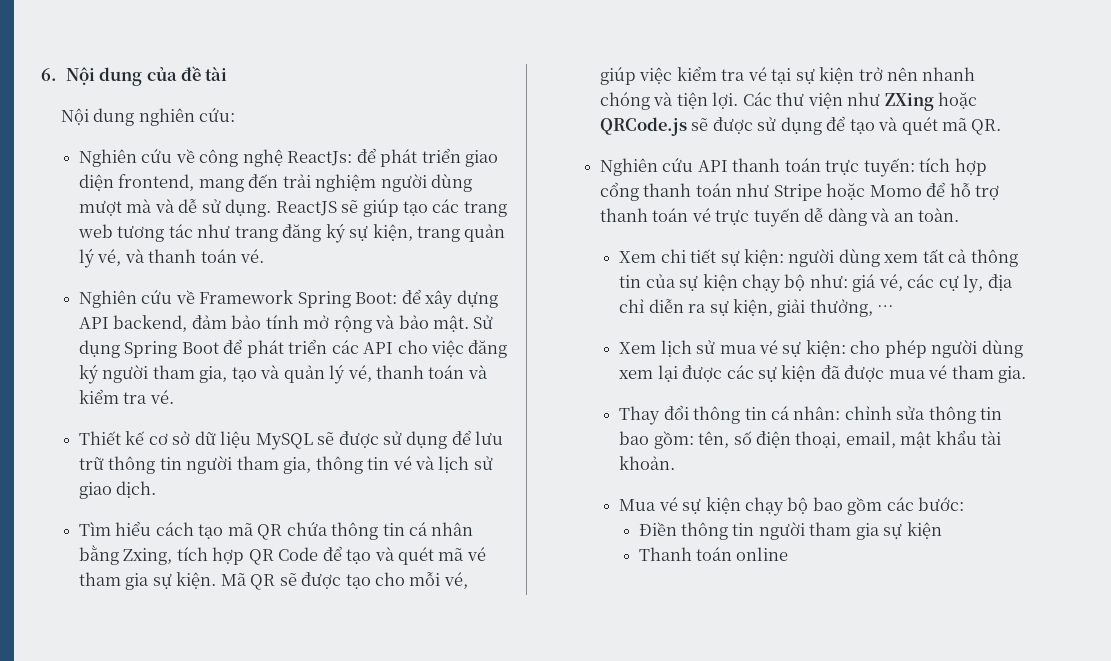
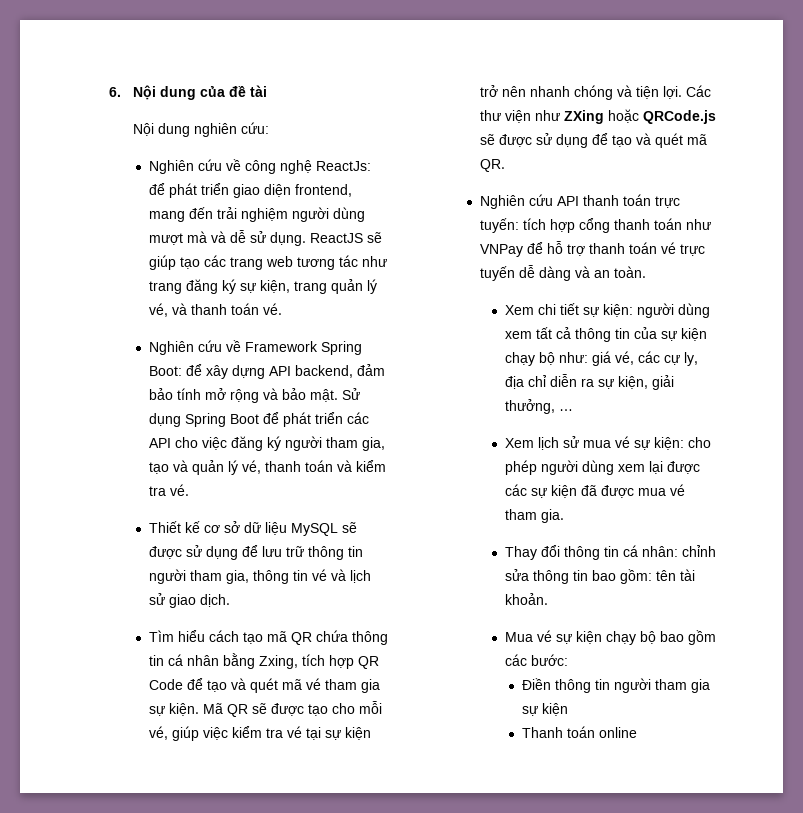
- Nghiên cứu API thanh toán trực tuyến: tích hợp cổng thanh toán như Stripe hoặc Momo để hỗ trợ thanh toán vé trực tuyến dễ dàng và an toàn.
+ Nghiên cứu API thanh toán trực tuyến: tích hợp cổng thanh toán như VNPay để hỗ trợ thanh toán vé trực tuyến dễ dàng và an toàn.
- Thay đổi thông tin cá nhân: chỉnh sửa thông tin bao gồm: tên, số điện thoại, email, mật khẩu tài khoản.
+ Thay đổi thông tin cá nhân: chỉnh sửa thông tin bao gồm: tên tài khoản.

